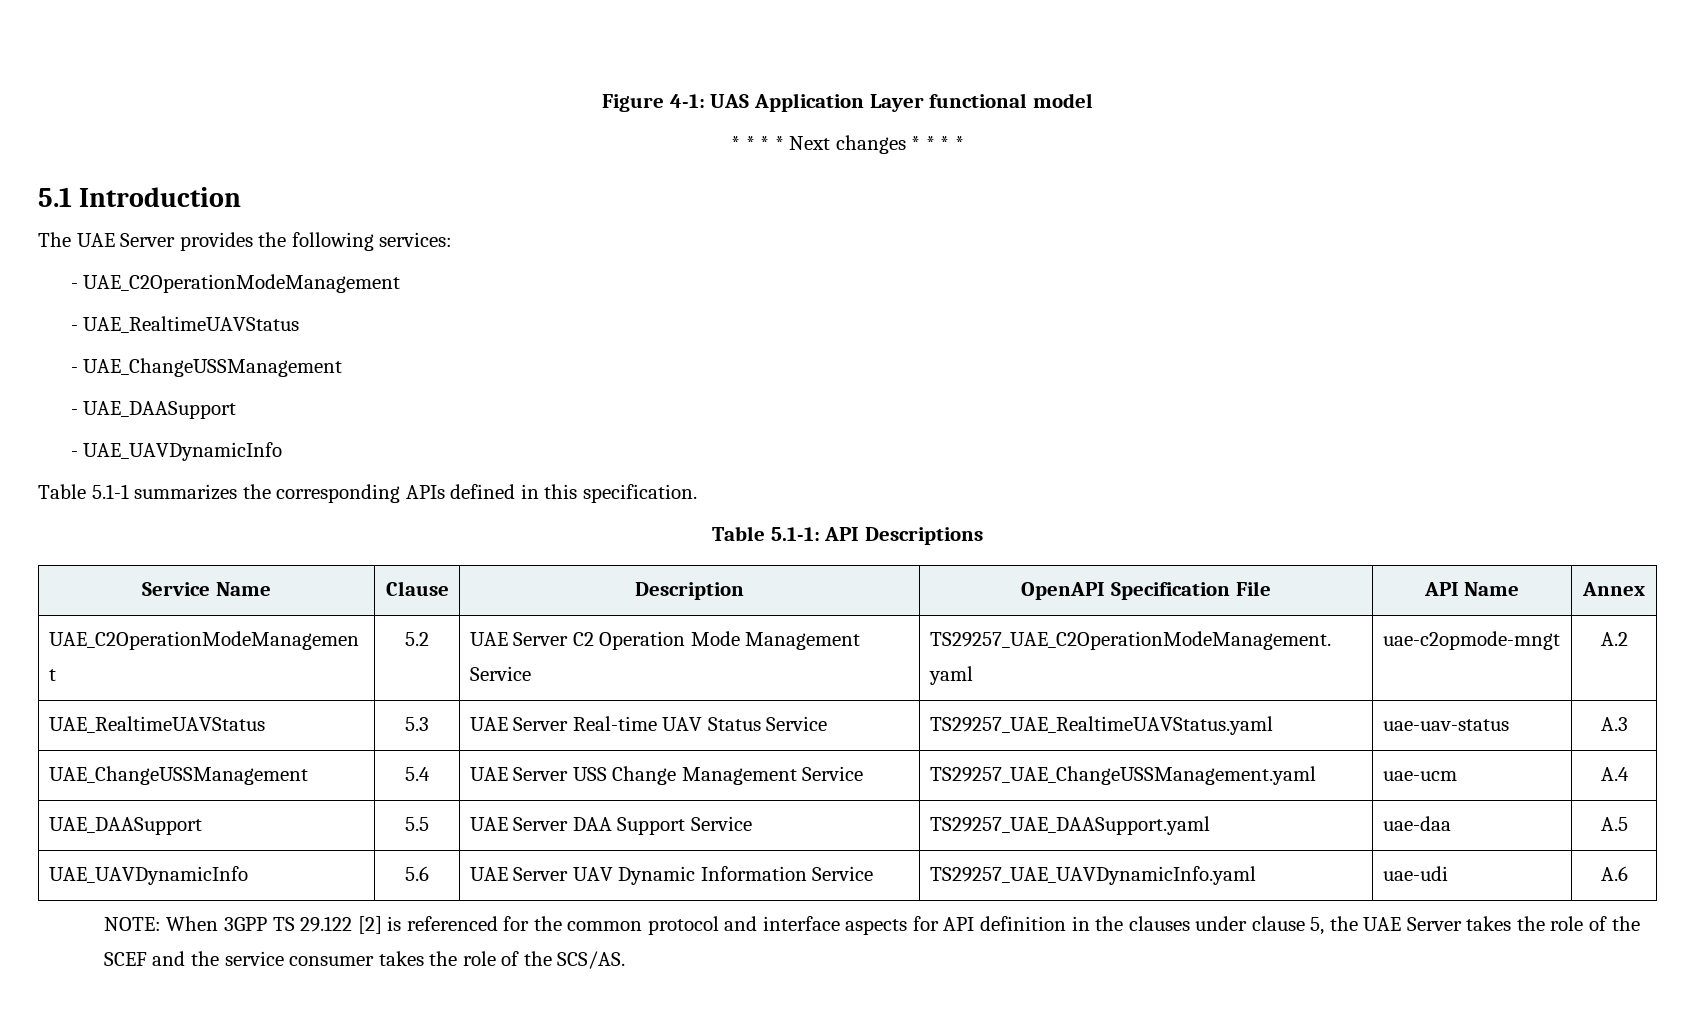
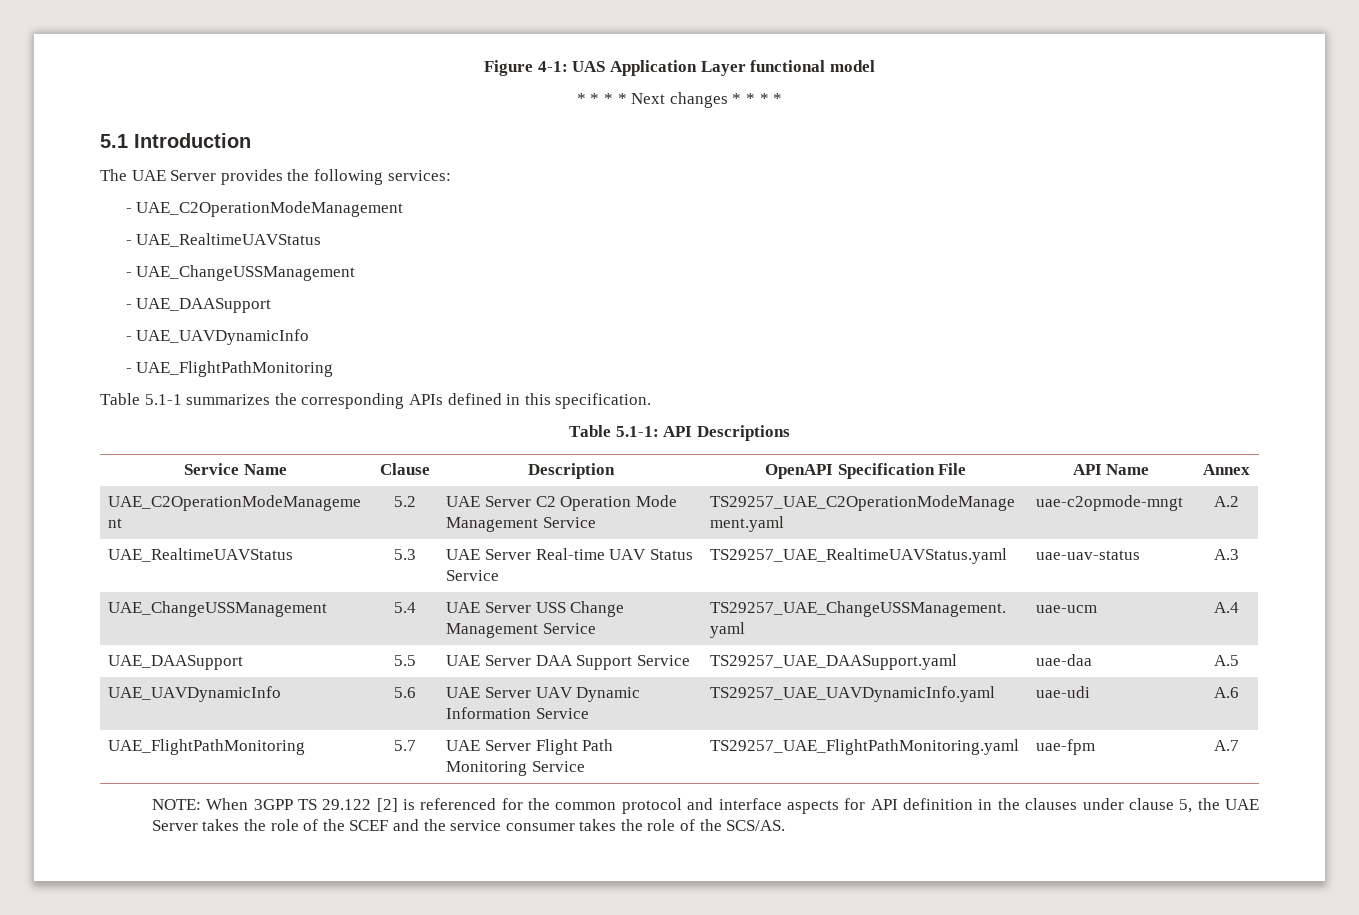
+ - UAE_FlightPathMonitoring
+ UAE_FlightPathMonitoring | 5.7 | UAE Server Flight Path Monitoring Service | TS29257_UAE_FlightPathMonitoring.yaml | uae-fpm | A.7

